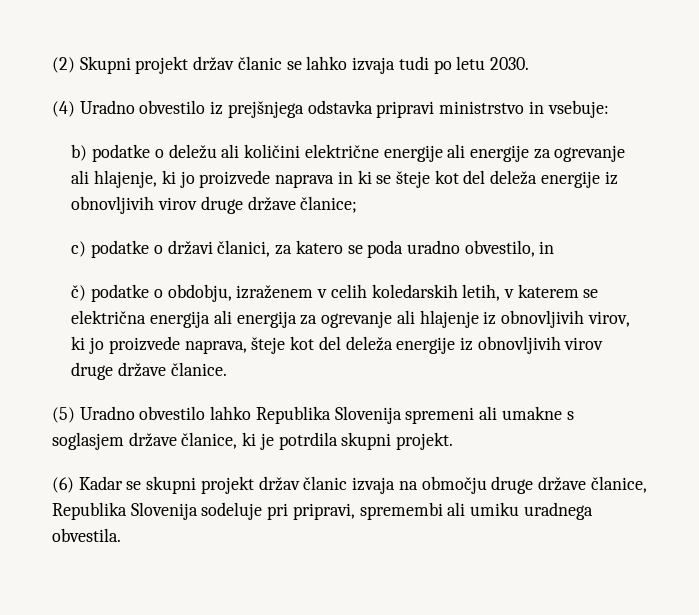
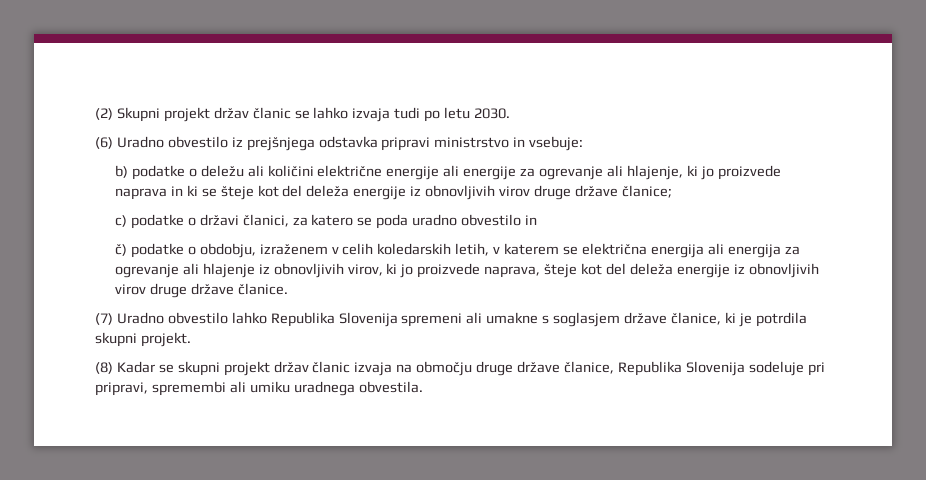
- (4) Uradno obvestilo iz prejšnjega odstavka pripravi ministrstvo in vsebuje:
+ (6) Uradno obvestilo iz prejšnjega odstavka pripravi ministrstvo in vsebuje:
- c) podatke o državi članici, za katero se poda uradno obvestilo, in
+ c) podatke o državi članici, za katero se poda uradno obvestilo in
- (5) Uradno obvestilo lahko Republika Slovenija spremeni ali umakne s soglasjem države članice, ki je potrdila skupni projekt.
+ (7) Uradno obvestilo lahko Republika Slovenija spremeni ali umakne s soglasjem države članice, ki je potrdila skupni projekt.
- (6) Kadar se skupni projekt držav članic izvaja na območju druge države članice, Republika Slovenija sodeluje pri pripravi, spremembi ali umiku uradnega obvestila.
+ (8) Kadar se skupni projekt držav članic izvaja na območju druge države članice, Republika Slovenija sodeluje pri pripravi, spremembi ali umiku uradnega obvestila.

